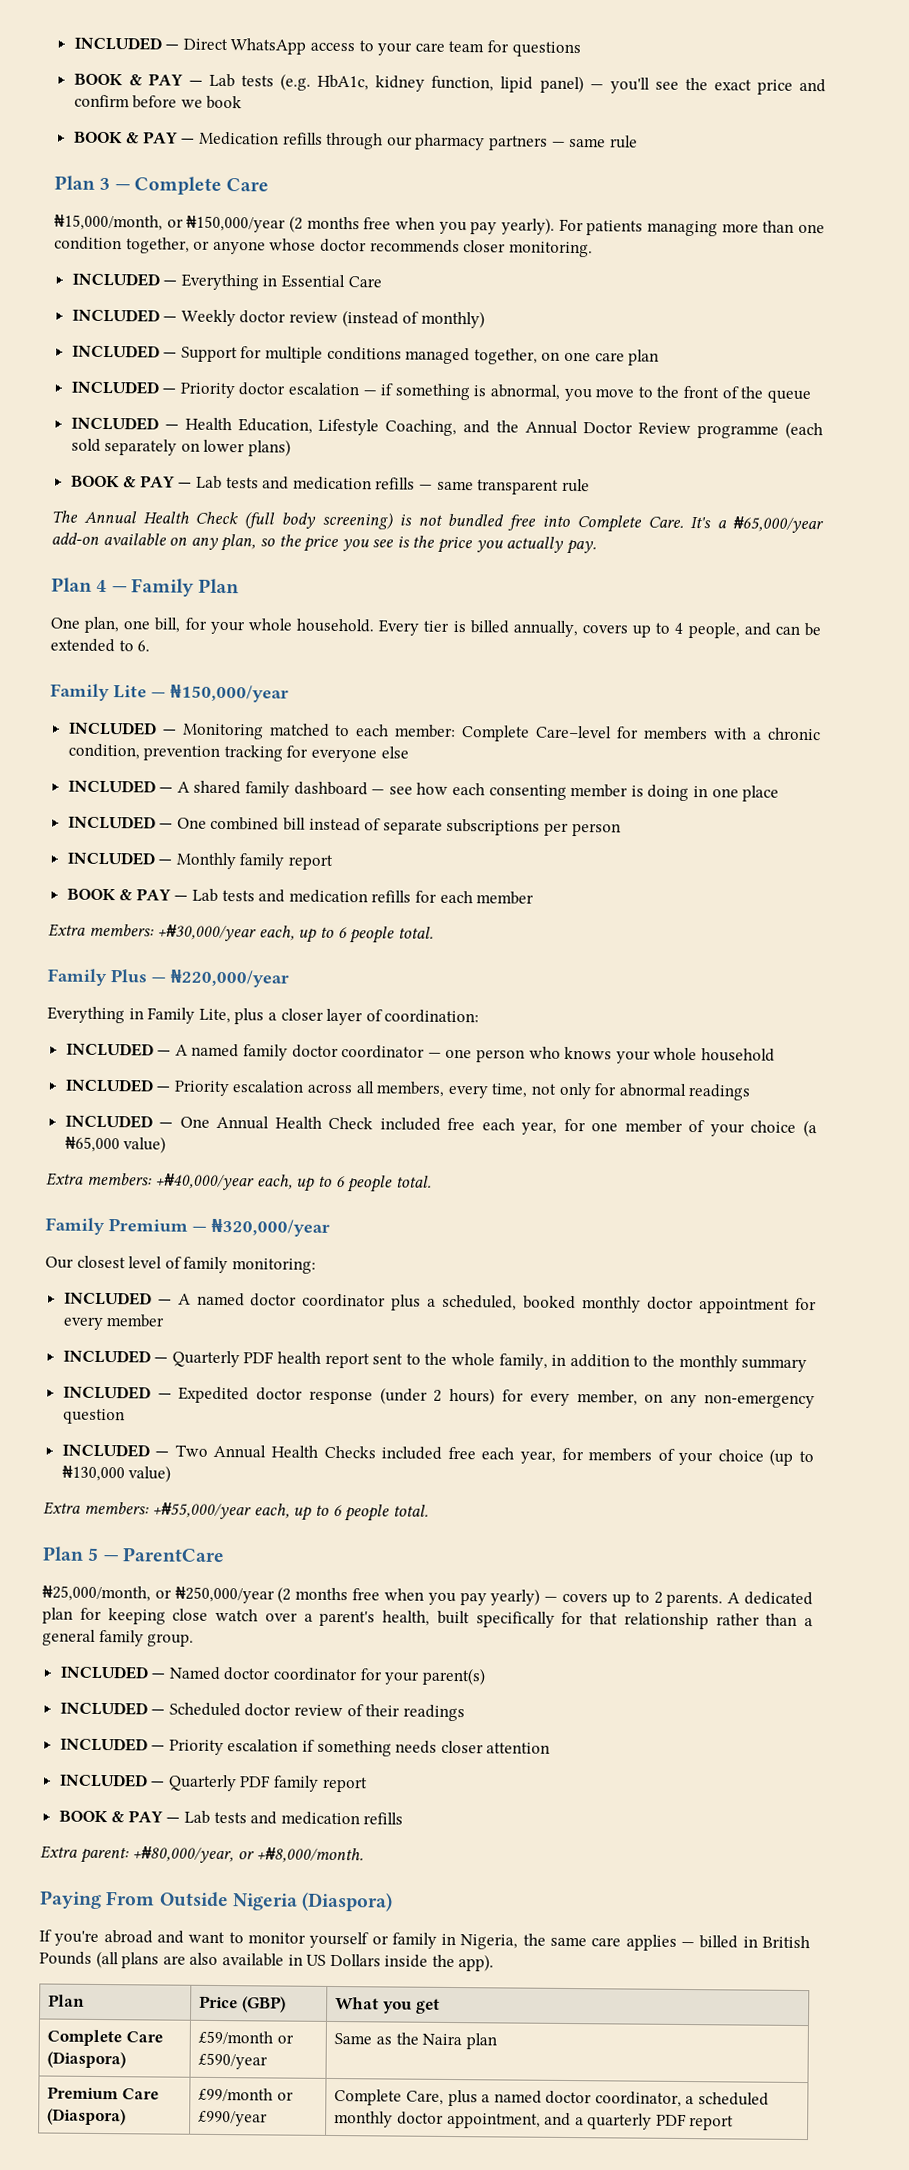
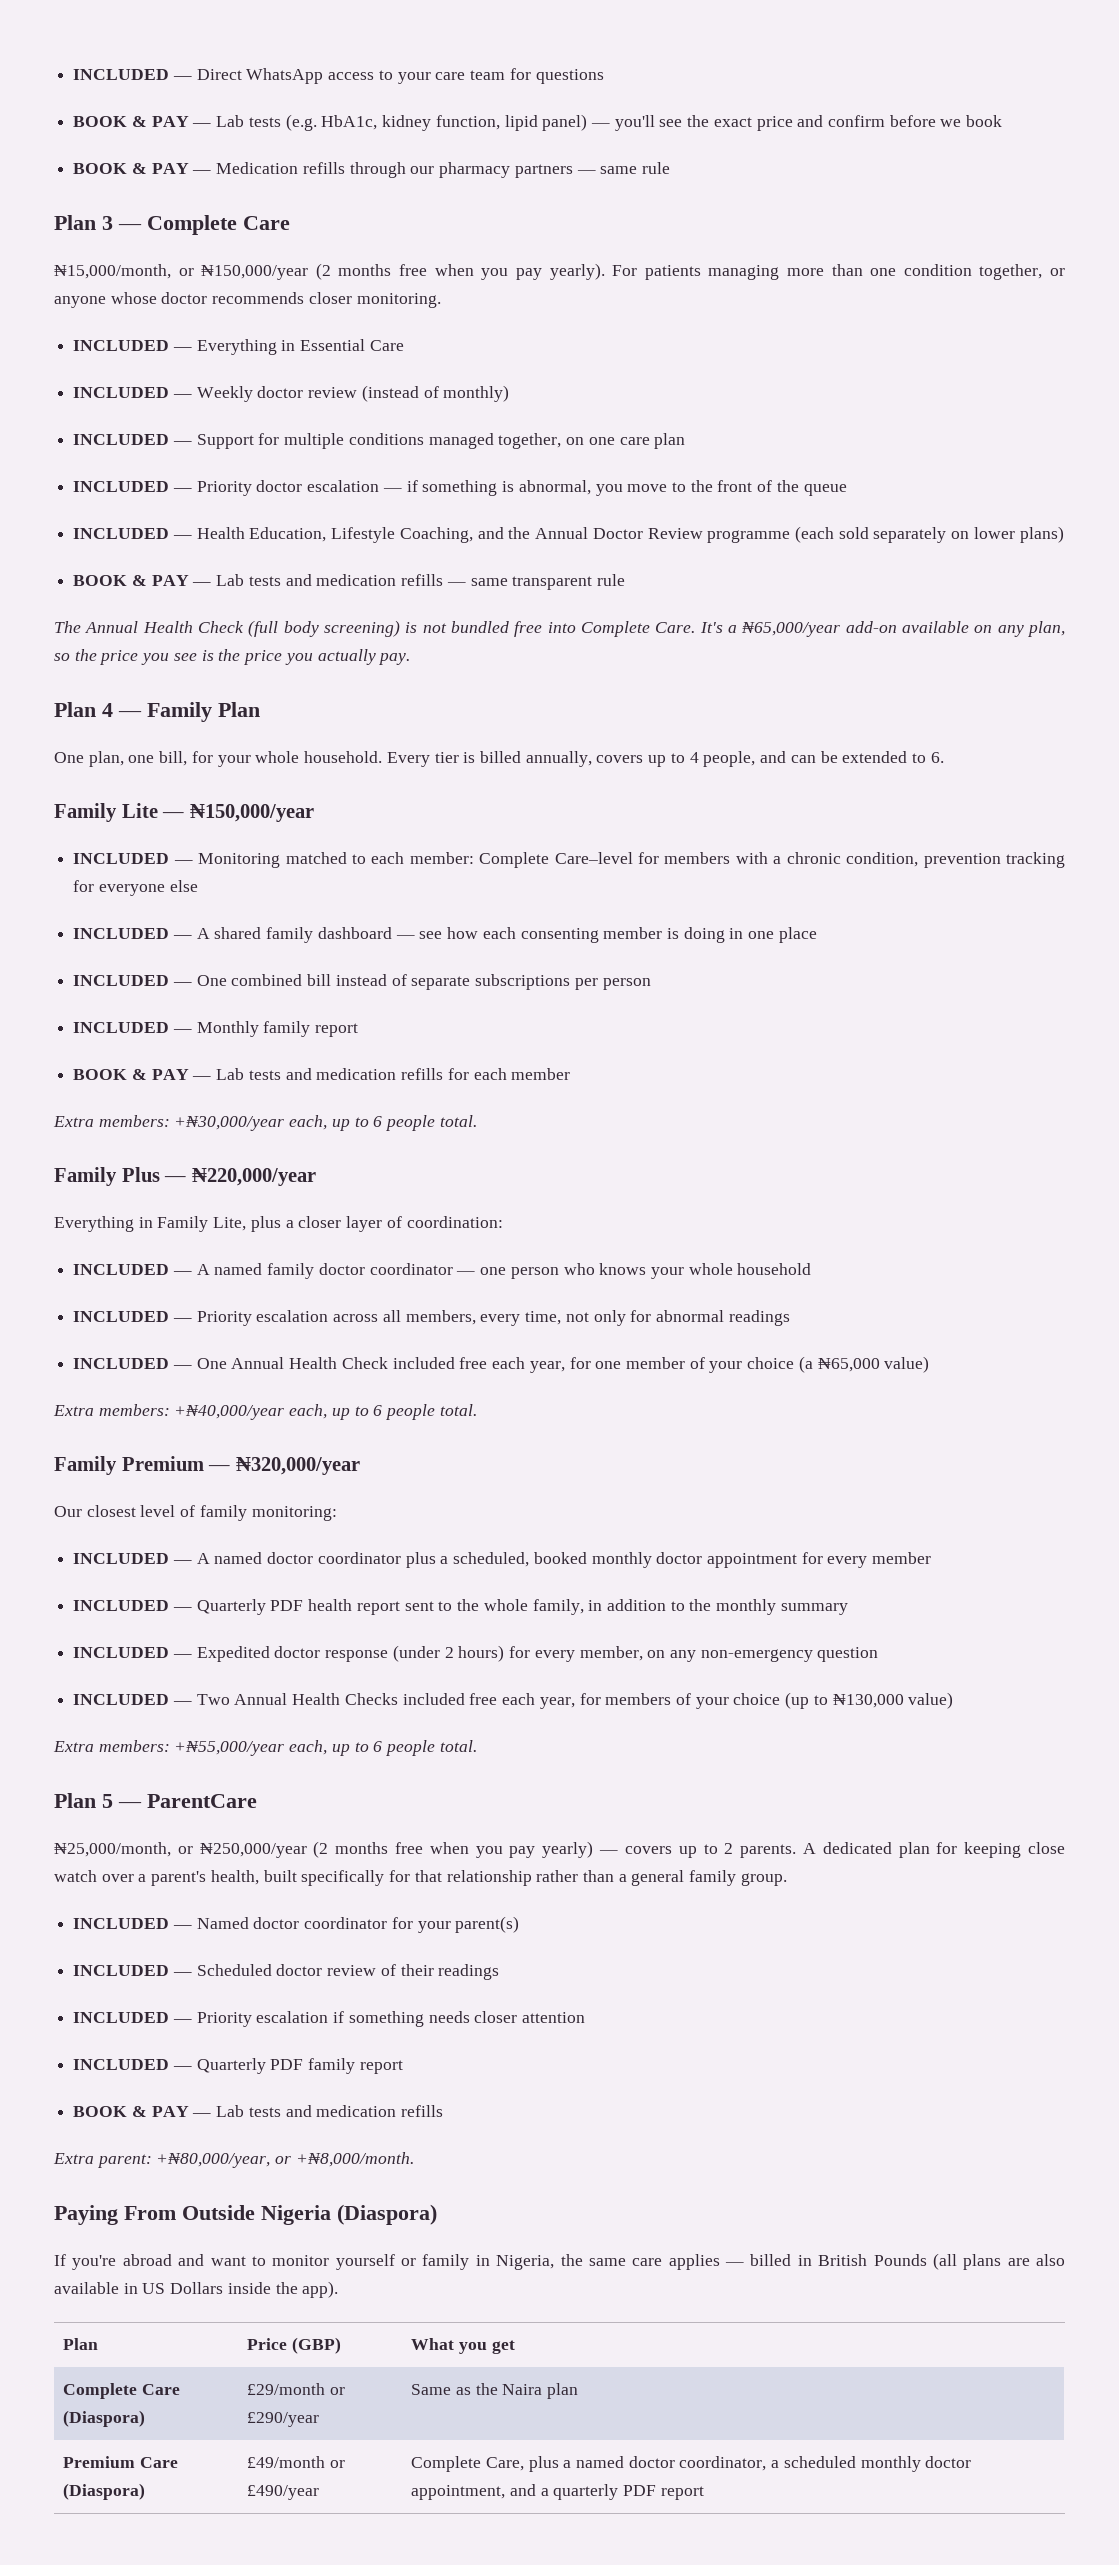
- Complete Care (Diaspora) | £59/month or £590/year | Same as the Naira plan
+ Complete Care (Diaspora) | £29/month or £290/year | Same as the Naira plan
- Premium Care (Diaspora) | £99/month or £990/year | Complete Care, plus a named doctor coordinator, a scheduled monthly doctor appointment, and a quarterly PDF report
+ Premium Care (Diaspora) | £49/month or £490/year | Complete Care, plus a named doctor coordinator, a scheduled monthly doctor appointment, and a quarterly PDF report

